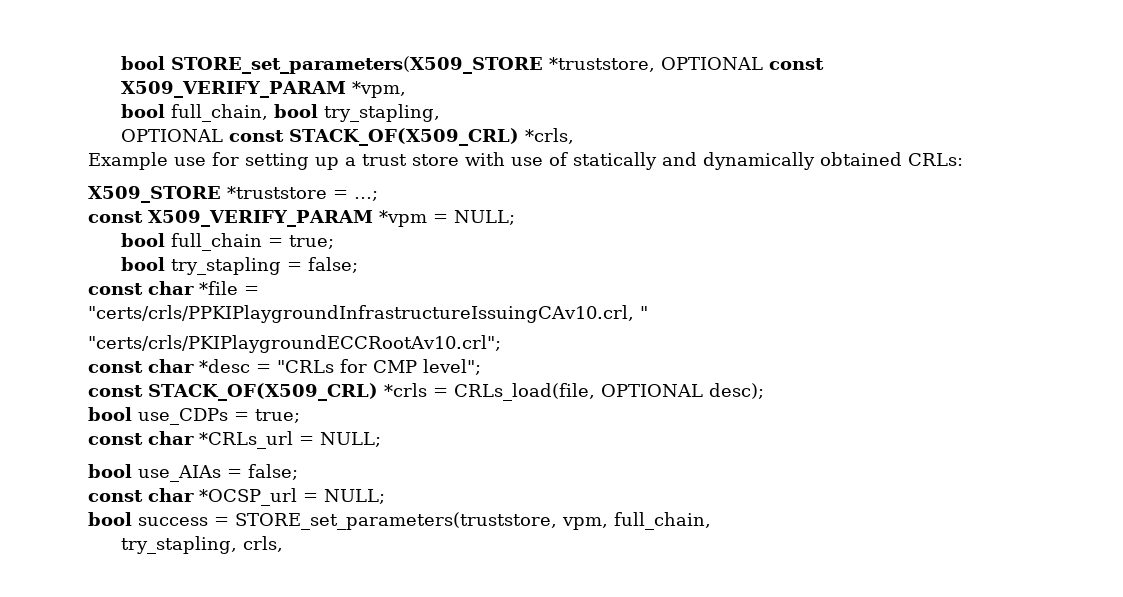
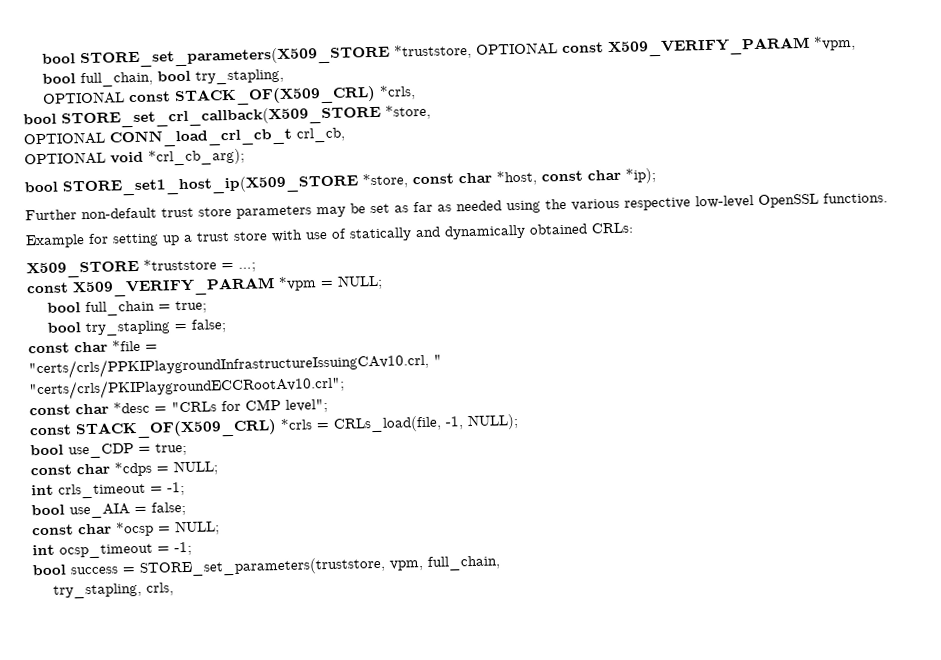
+ bool STORE_set_crl_callback(X509_STORE *store,
+ OPTIONAL CONN_load_crl_cb_t crl_cb,
+ OPTIONAL void *crl_cb_arg);
+ bool STORE_set1_host_ip(X509_STORE *store, const char *host, const char *ip);
+ Further non-default trust store parameters may be set as far as needed using the various respective low-level OpenSSL functions.
- Example use for setting up a trust store with use of statically and dynamically obtained CRLs:
+ Example for setting up a trust store with use of statically and dynamically obtained CRLs:
- const STACK_OF(X509_CRL) *crls = CRLs_load(file, OPTIONAL desc);
- bool use_CDPs = true;
+ const STACK_OF(X509_CRL) *crls = CRLs_load(file, -1, NULL);
+ bool use_CDP = true;
- const char *CRLs_url = NULL;
- bool use_AIAs = false;
- const char *OCSP_url = NULL;
+ const char *cdps = NULL;
+ int crls_timeout = -1;
+ bool use_AIA = false;
+ const char *ocsp = NULL;
+ int ocsp_timeout = -1;

